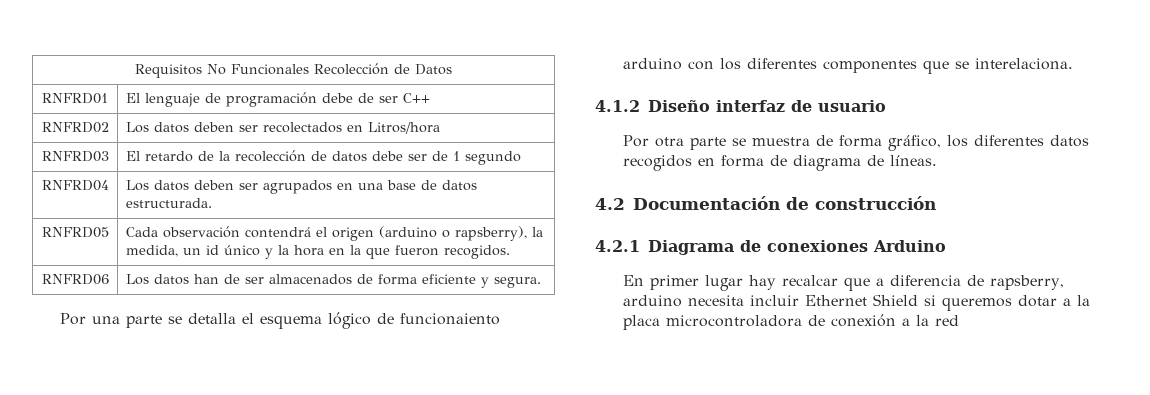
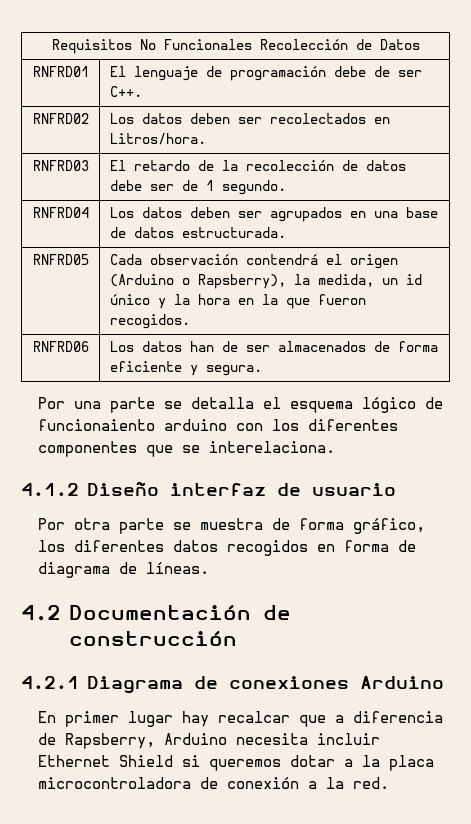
- RNFRD01 | El lenguaje de programación debe de ser C++
+ RNFRD01 | El lenguaje de programación debe de ser C++.
- RNFRD02 | Los datos deben ser recolectados en Litros/hora
+ RNFRD02 | Los datos deben ser recolectados en Litros/hora.
- RNFRD03 | El retardo de la recolección de datos debe ser de 1 segundo
+ RNFRD03 | El retardo de la recolección de datos debe ser de 1 segundo.
- RNFRD05 | Cada observación contendrá el origen (arduino o rapsberry), la medida, un id único y la hora en la que fueron recogidos.
+ RNFRD05 | Cada observación contendrá el origen (Arduino o Rapsberry), la medida, un id único y la hora en la que fueron recogidos.
- En primer lugar hay recalcar que a diferencia de rapsberry, arduino necesita incluir Ethernet Shield si queremos dotar a la placa microcontroladora de conexión a la red
+ En primer lugar hay recalcar que a diferencia de Rapsberry, Arduino necesita incluir Ethernet Shield si queremos dotar a la placa microcontroladora de conexión a la red.

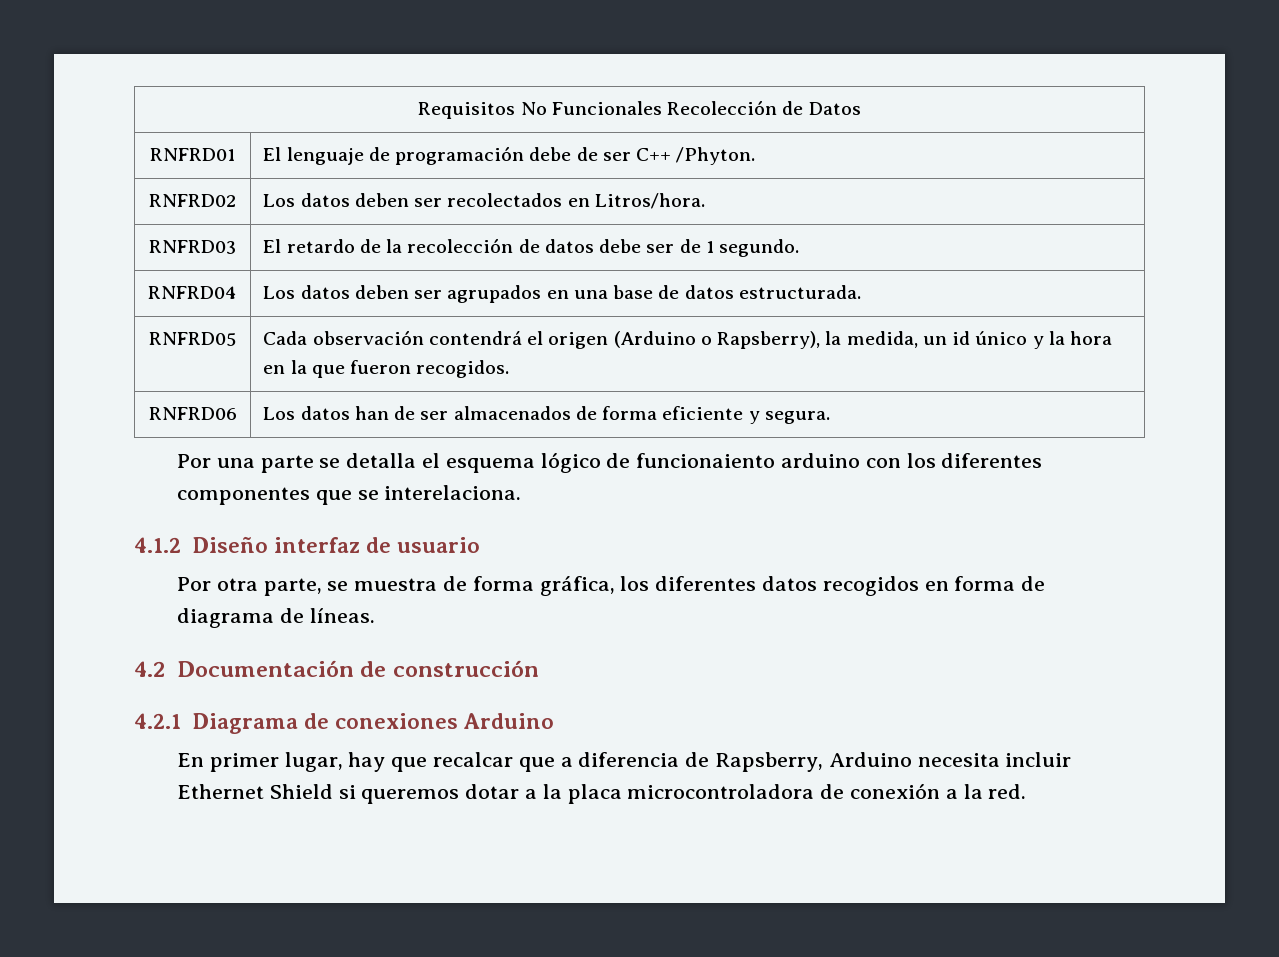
- RNFRD01 | El lenguaje de programación debe de ser C++.
+ RNFRD01 | El lenguaje de programación debe de ser C++ /Phyton.
- Por otra parte se muestra de forma gráfico, los diferentes datos recogidos en forma de diagrama de líneas.
+ Por otra parte, se muestra de forma gráfica, los diferentes datos recogidos en forma de diagrama de líneas.
- En primer lugar hay recalcar que a diferencia de Rapsberry, Arduino necesita incluir Ethernet Shield si queremos dotar a la placa microcontroladora de conexión a la red.
+ En primer lugar, hay que recalcar que a diferencia de Rapsberry, Arduino necesita incluir Ethernet Shield si queremos dotar a la placa microcontroladora de conexión a la red.

